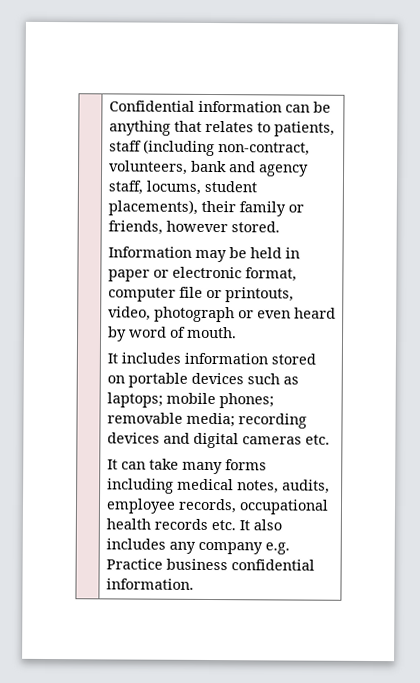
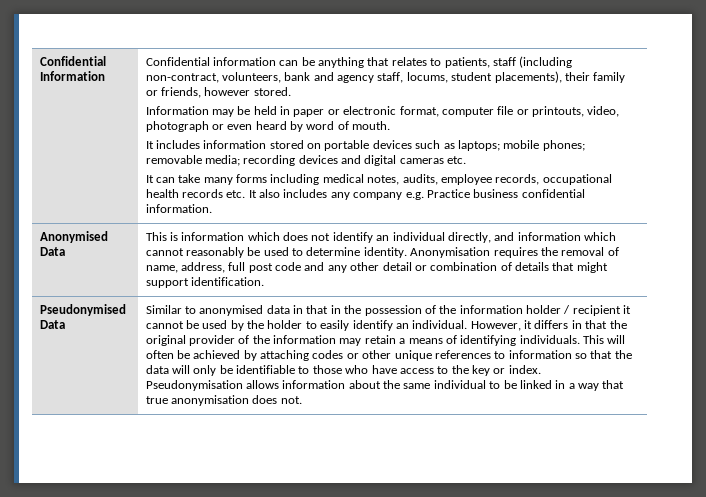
+ Confidential Information
+ Anonymised Data | This is information which does not identify an individual directly, and information which cannot reasonably be used to determine identity. Anonymisation requires the removal of name, address, full post code and any other detail or combination of details that might support identification.
+ Pseudonymised Data | Similar to anonymised data in that in the possession of the information holder / recipient it cannot be used by the holder to easily identify an individual. However, it differs in that the original provider of the information may retain a means of identifying individuals. This will often be achieved by attaching codes or other unique references to information so that the data will only be identifiable to those who have access to the key or index. Pseudonymisation allows information about the same individual to be linked in a way that true anonymisation does not.

